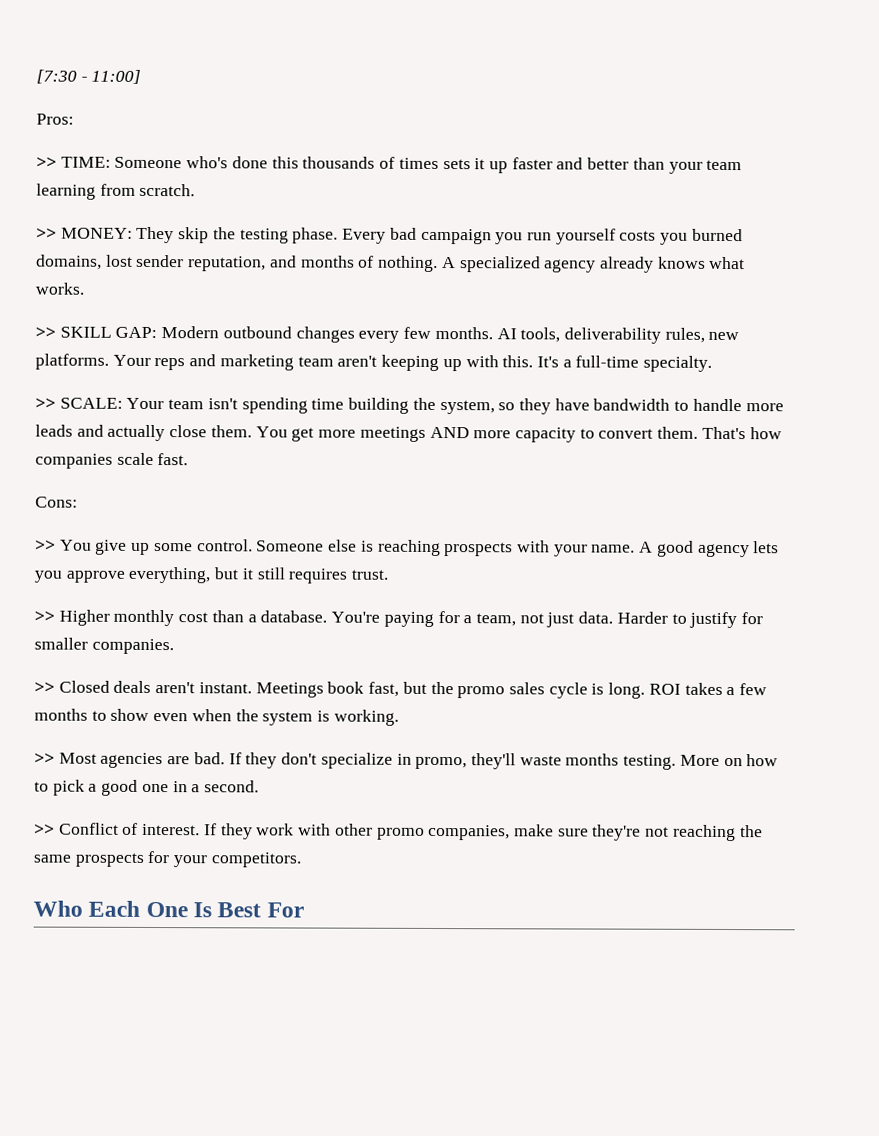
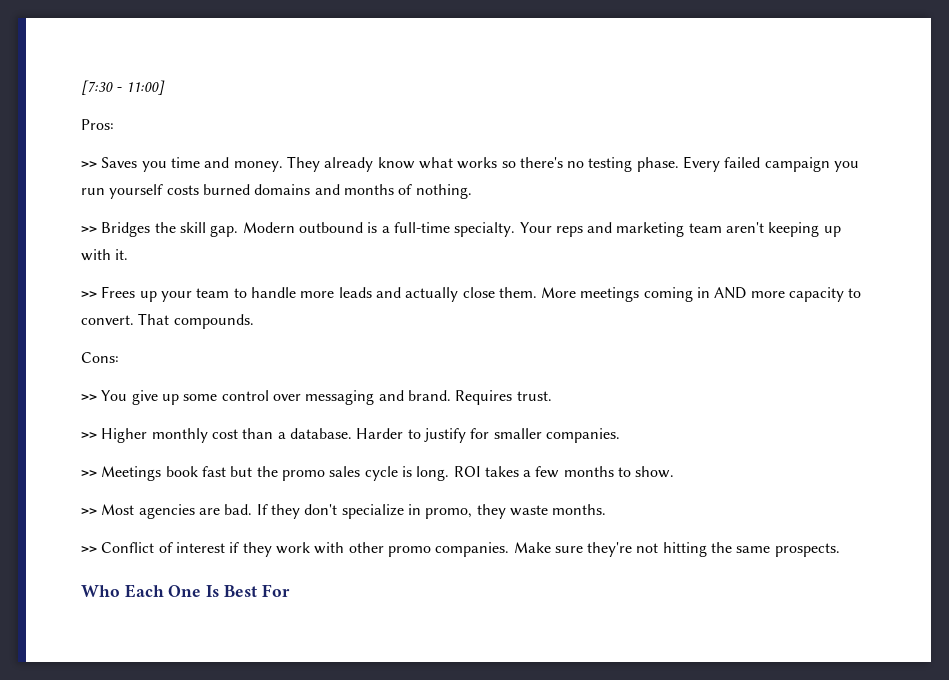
- >> TIME: Someone who's done this thousands of times sets it up faster and better than your team learning from scratch.
- >> MONEY: They skip the testing phase.
+ >> Saves you time and money. They already know what works so there's no testing phase.
- Every bad campaign you run yourself costs you burned domains, lost sender reputation, and months of nothing. A specialized agency already knows what works.
- >> SKILL GAP: Modern outbound changes every few months. AI tools, deliverability rules, new platforms.
+ Every failed campaign you run yourself costs burned domains and months of nothing.
+ >> Bridges the skill gap. Modern outbound is a full-time specialty.
- Your reps and marketing team aren't keeping up with this. It's a full-time specialty.
- >> SCALE: Your team isn't spending time building the system, so they have bandwidth to handle more leads and actually close them.
+ Your reps and marketing team aren't keeping up with it.
+ >> Frees up your team to handle more leads and actually close them.
- You get more meetings AND more capacity to convert them. That's how companies scale fast.
+ More meetings coming in AND more capacity to convert. That compounds.
- >> You give up some control. Someone else is reaching prospects with your name. A good agency lets you approve everything, but it still requires trust.
+ >> You give up some control over messaging and brand. Requires trust.
- You're paying for a team, not just data.
- >> Closed deals aren't instant. Meetings book fast, but the promo sales cycle is long.
+ >> Meetings book fast but the promo sales cycle is long.
- ROI takes a few months to show even when the system is working.
+ ROI takes a few months to show.
- If they don't specialize in promo, they'll waste months testing. More on how to pick a good one in a second.
+ If they don't specialize in promo, they waste months.
- >> Conflict of interest. If they work with other promo companies, make sure they're not reaching the same prospects for your competitors.
+ >> Conflict of interest if they work with other promo companies. Make sure they're not hitting the same prospects.

